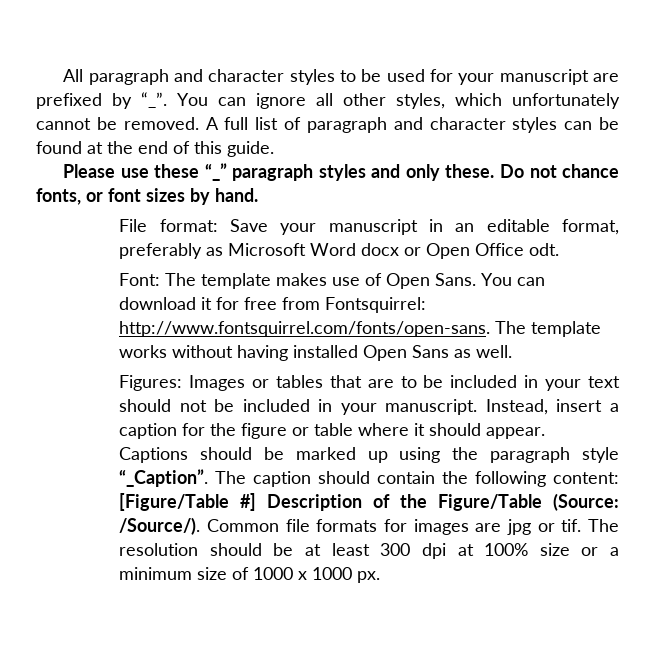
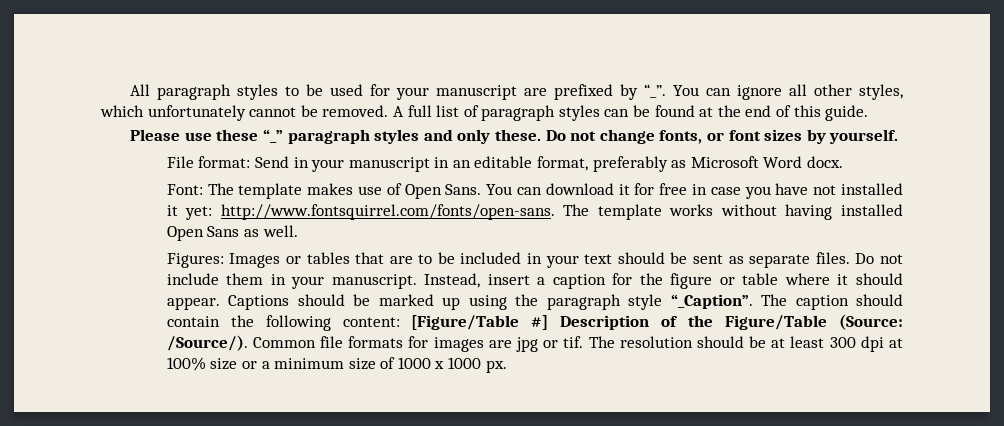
- All paragraph and character styles to be used for your manuscript are prefixed by “_”.
+ All paragraph styles to be used for your manuscript are prefixed by “_”.
- A full list of paragraph and character styles can be found at the end of this guide.
+ A full list of paragraph styles can be found at the end of this guide.
- Do not chance fonts, or font sizes by hand.
+ Do not change fonts, or font sizes by yourself.
- File format: Save your manuscript in an editable format, preferably as Microsoft Word docx or Open Office odt.
+ File format: Send in your manuscript in an editable format, preferably as Microsoft Word docx.
- You can download it for free from Fontsquirrel: http://www.fontsquirrel.com/fonts/open-sans. The template works without having installed Open Sans as well.
+ You can download it for free in case you have not installed it yet: http://www.fontsquirrel.com/fonts/open-sans. The template works without having installed Open Sans as well.
- Figures: Images or tables that are to be included in your text should not be included in your manuscript.
+ Figures: Images or tables that are to be included in your text should be sent as separate files. Do not include them in your manuscript.

